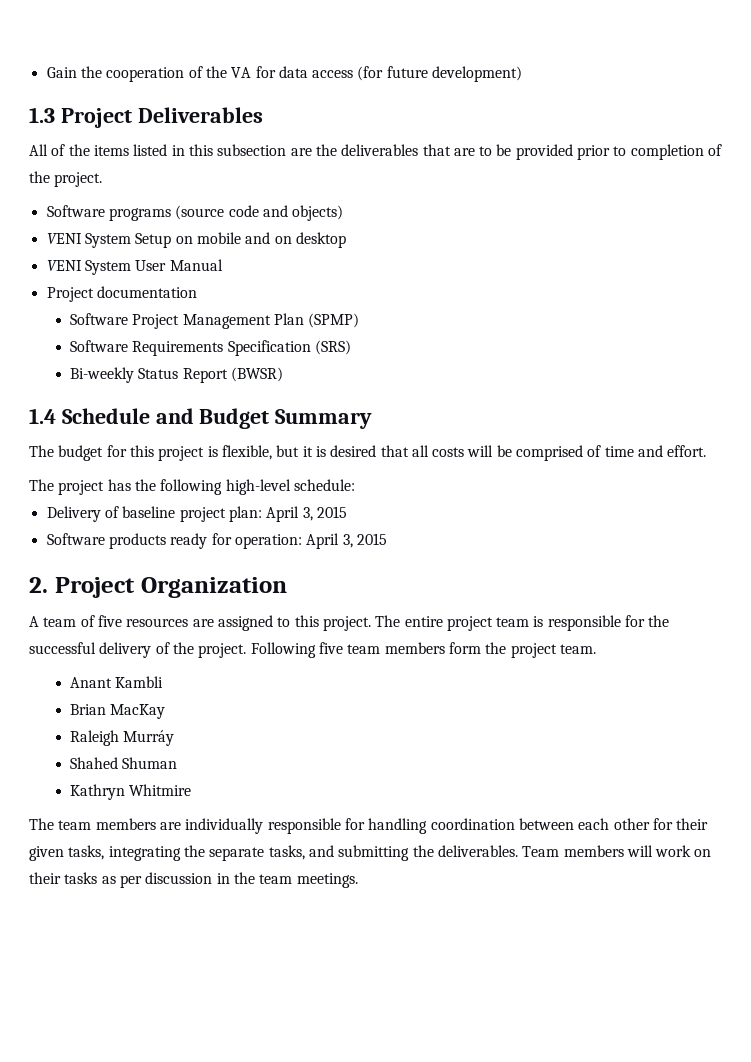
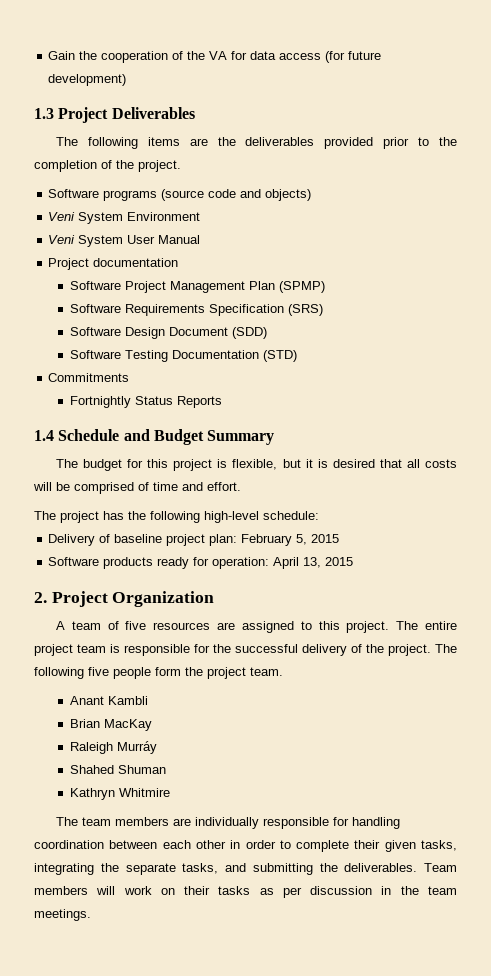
- All of the items listed in this subsection are the deliverables that are to be provided prior to completion of the project.
+ The following items are the deliverables provided prior to the completion of the project.
- VENI System Setup on mobile and on desktop
- VENI System User Manual
+ Veni System Environment
+ Veni System User Manual
- Bi-weekly Status Report (BWSR)
+ Software Design Document (SDD)
+ Software Testing Documentation (STD)
+ Commitments
+ Fortnightly Status Reports
- Delivery of baseline project plan: April 3, 2015
+ Delivery of baseline project plan: February 5, 2015
- Software products ready for operation: April 3, 2015
+ Software products ready for operation: April 13, 2015
- Following five team members form the project team.
+ The following five people form the project team.
- The team members are individually responsible for handling coordination between each other for their given tasks, integrating the separate tasks, and submitting the deliverables.
+ The team members are individually responsible for handling coordination between each other in order to complete their given tasks, integrating the separate tasks, and submitting the deliverables.

